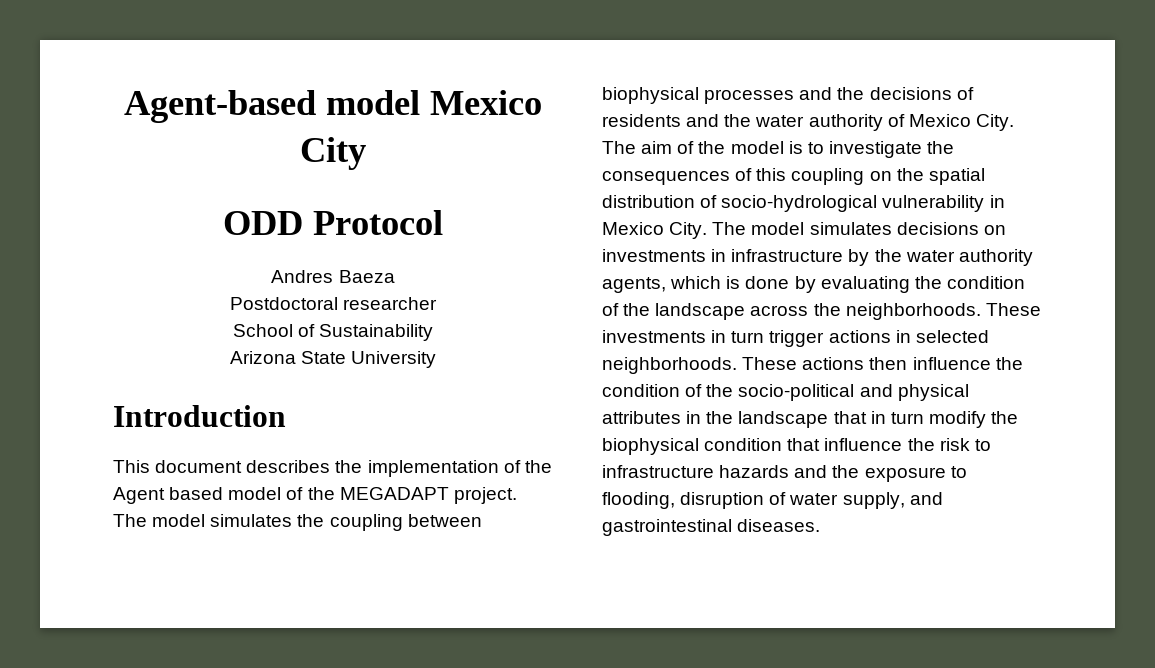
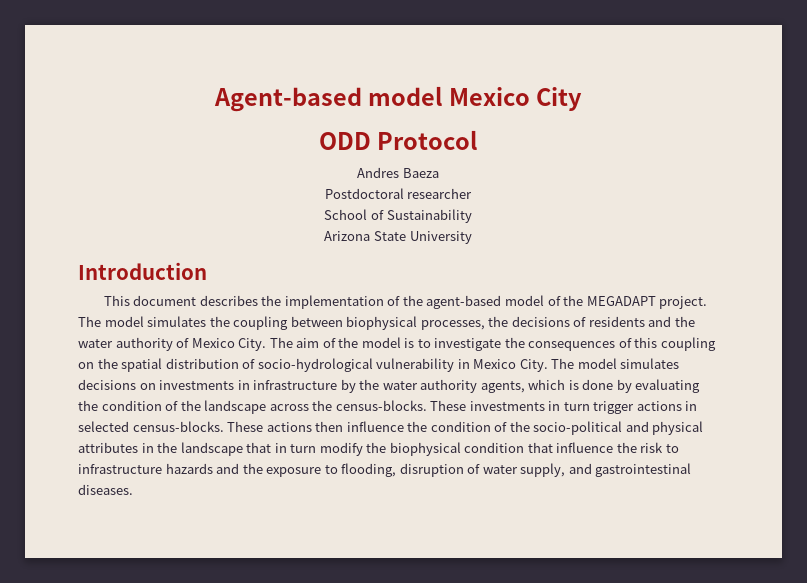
- This document describes the implementation of the Agent based model of the MEGADAPT project.
+ This document describes the implementation of the agent-based model of the MEGADAPT project.
- The model simulates the coupling between biophysical processes and the decisions of residents and the water authority of Mexico City.
+ The model simulates the coupling between biophysical processes, the decisions of residents and the water authority of Mexico City.
- The model simulates decisions on investments in infrastructure by the water authority agents, which is done by evaluating the condition of the landscape across the neighborhoods.
+ The model simulates decisions on investments in infrastructure by the water authority agents, which is done by evaluating the condition of the landscape across the census-blocks.
- These investments in turn trigger actions in selected neighborhoods.
+ These investments in turn trigger actions in selected census-blocks.

